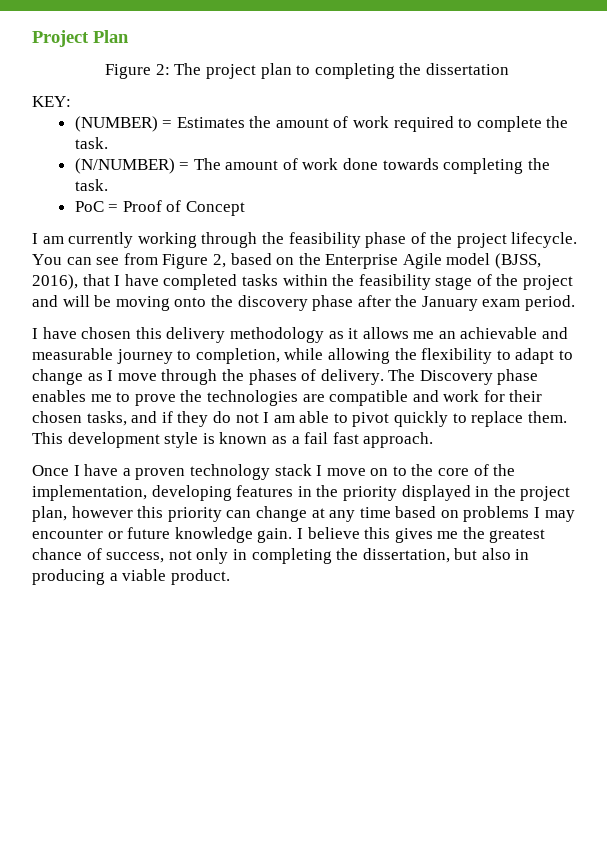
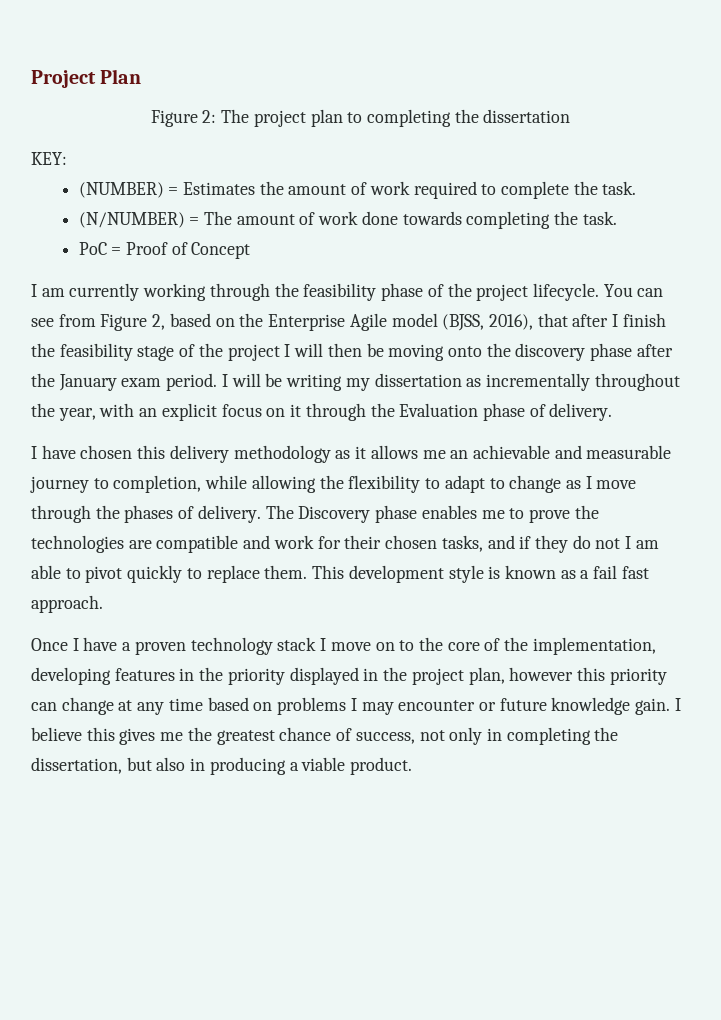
- You can see from Figure 2, based on the Enterprise Agile model (BJSS, 2016), that I have completed tasks within the feasibility stage of the project and will be moving onto the discovery phase after the January exam period.
+ You can see from Figure 2, based on the Enterprise Agile model (BJSS, 2016), that after I finish the feasibility stage of the project I will then be moving onto the discovery phase after the January exam period. I will be writing my dissertation as incrementally throughout the year, with an explicit focus on it through the Evaluation phase of delivery.

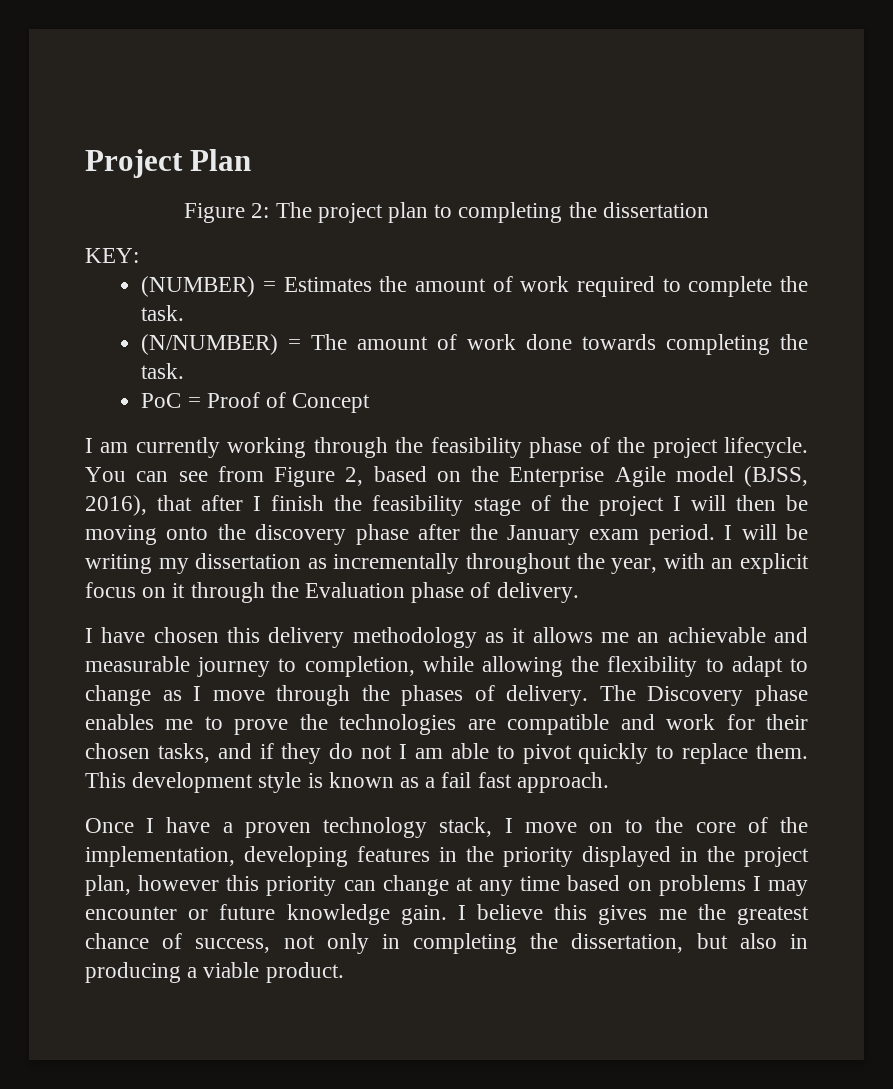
- Once I have a proven technology stack I move on to the core of the implementation, developing features in the priority displayed in the project plan, however this priority can change at any time based on problems I may encounter or future knowledge gain.
+ Once I have a proven technology stack, I move on to the core of the implementation, developing features in the priority displayed in the project plan, however this priority can change at any time based on problems I may encounter or future knowledge gain.

